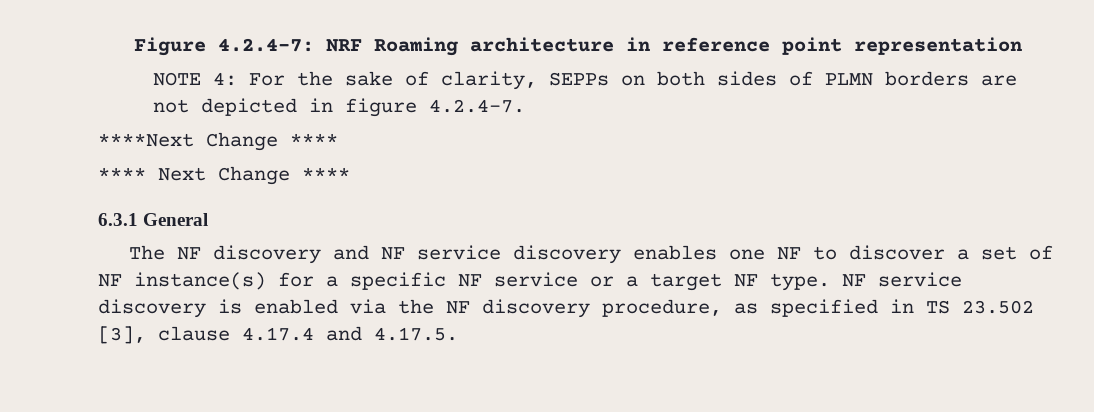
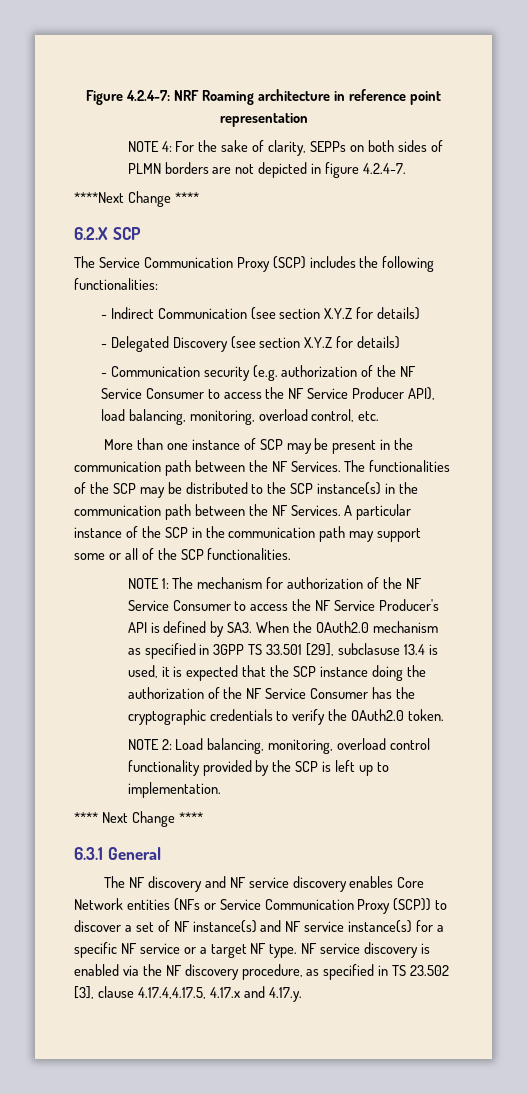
+ 6.2.X SCP
+ The Service Communication Proxy (SCP) includes the following functionalities:
+ - Indirect Communication (see section X.Y.Z for details)
+ - Delegated Discovery (see section X.Y.Z for details)
+ - Communication security (e.g. authorization of the NF Service Consumer to access the NF Service Producer API), load balancing, monitoring, overload control, etc.
+ More than one instance of SCP may be present in the communication path between the NF Services. The functionalities of the SCP may be distributed to the SCP instance(s) in the communication path between the NF Services. A particular instance of the SCP in the communication path may support some or all of the SCP functionalities.
+ NOTE 1: The mechanism for authorization of the NF Service Consumer to access the NF Service Producer's API is defined by SA3. When the OAuth2.0 mechanism as specified in 3GPP TS 33.501 [29], subclasuse 13.4 is used, it is expected that the SCP instance doing the authorization of the NF Service Consumer has the cryptographic credentials to verify the OAuth2.0 token.
+ NOTE 2: Load balancing, monitoring, overload control functionality provided by the SCP is left up to implementation.
- The NF discovery and NF service discovery enables one NF to discover a set of NF instance(s) for a specific NF service or a target NF type.
+ The NF discovery and NF service discovery enables Core Network entities (NFs or Service Communication Proxy (SCP)) to discover a set of NF instance(s) and NF service instance(s) for a specific NF service or a target NF type.
- NF service discovery is enabled via the NF discovery procedure, as specified in TS 23.502 [3], clause 4.17.4 and 4.17.5.
+ NF service discovery is enabled via the NF discovery procedure, as specified in TS 23.502 [3], clause 4.17.4,4.17.5, 4.17.x and 4.17.y.

